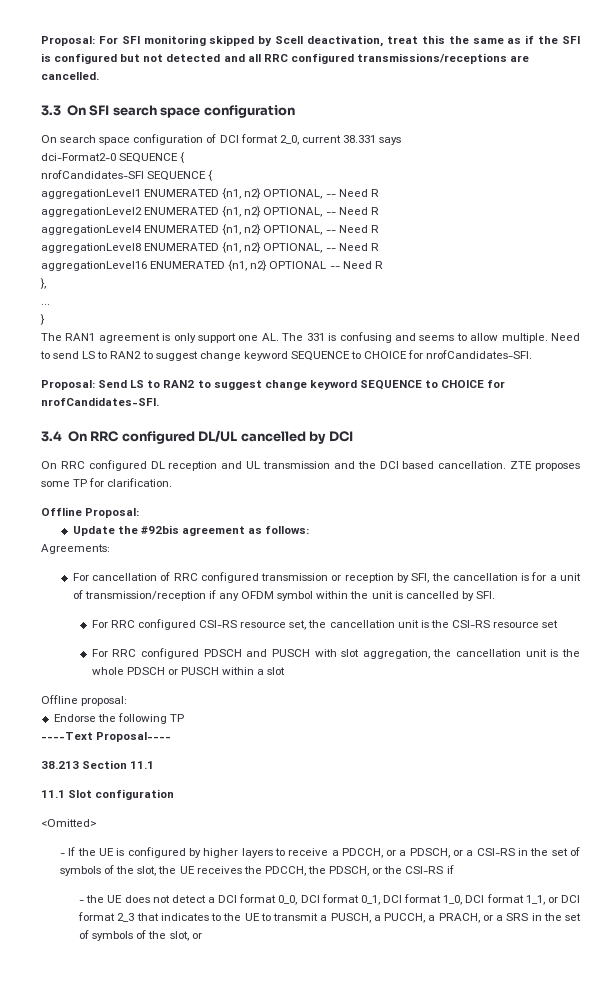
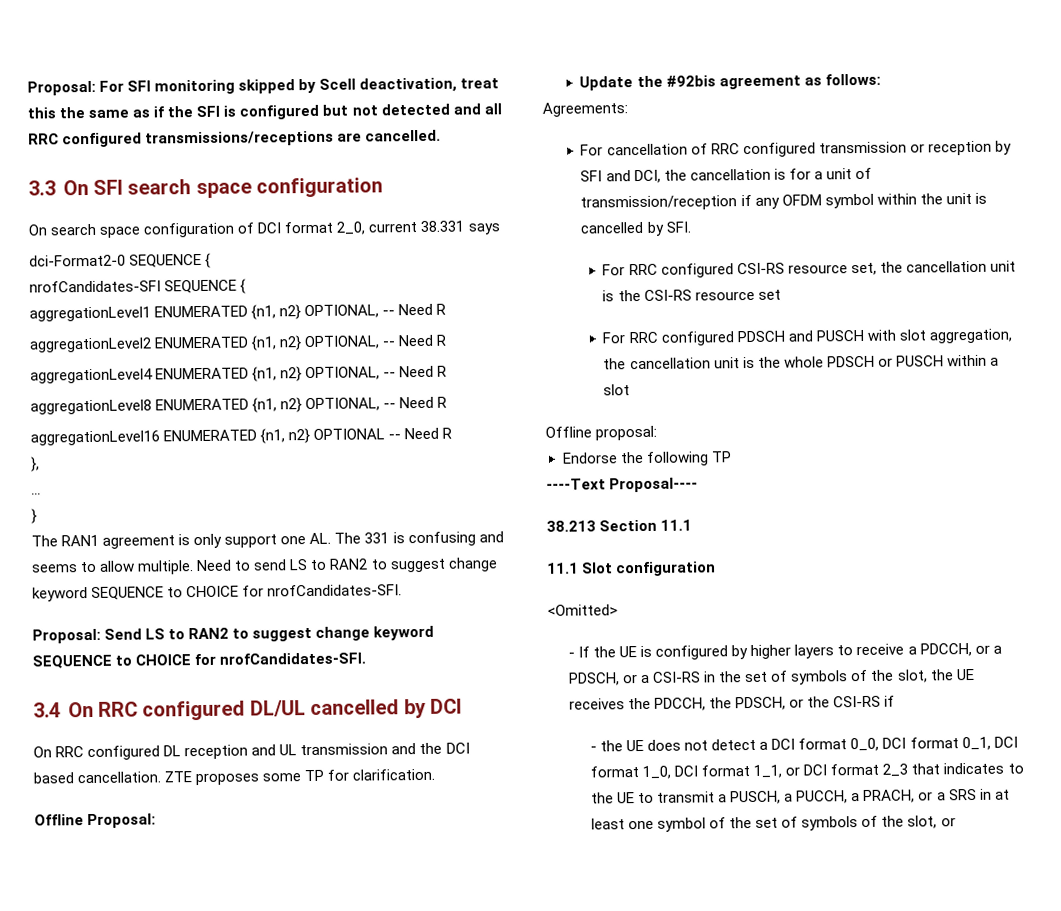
- For cancellation of RRC configured transmission or reception by SFI, the cancellation is for a unit of transmission/reception if any OFDM symbol within the unit is cancelled by SFI.
+ For cancellation of RRC configured transmission or reception by SFI and DCI, the cancellation is for a unit of transmission/reception if any OFDM symbol within the unit is cancelled by SFI.
- - the UE does not detect a DCI format 0_0, DCI format 0_1, DCI format 1_0, DCI format 1_1, or DCI format 2_3 that indicates to the UE to transmit a PUSCH, a PUCCH, a PRACH, or a SRS in the set of symbols of the slot, or
+ - the UE does not detect a DCI format 0_0, DCI format 0_1, DCI format 1_0, DCI format 1_1, or DCI format 2_3 that indicates to the UE to transmit a PUSCH, a PUCCH, a PRACH, or a SRS in at least one symbol of the set of symbols of the slot, or

